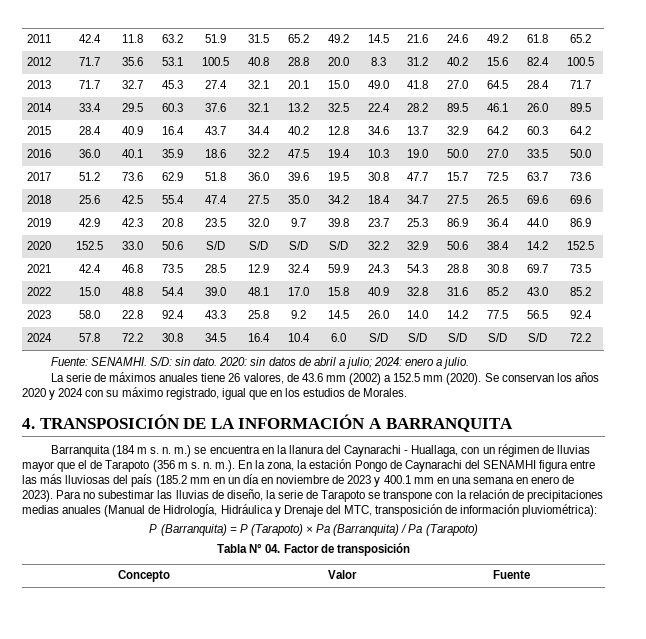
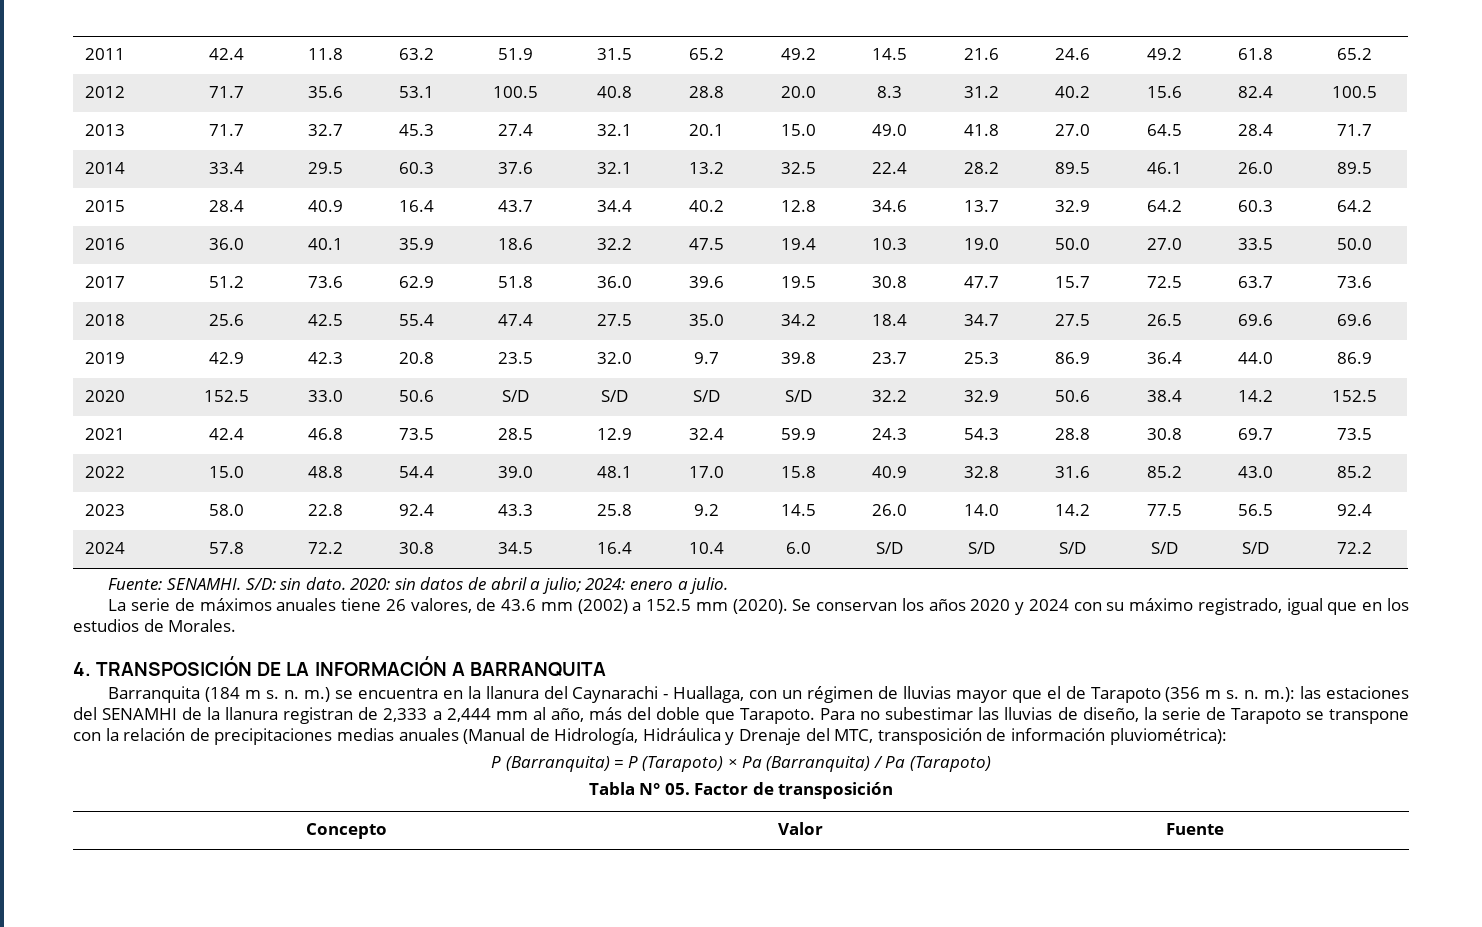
- Barranquita (184 m s. n. m.) se encuentra en la llanura del Caynarachi - Huallaga, con un régimen de lluvias mayor que el de Tarapoto (356 m s. n. m.). En la zona, la estación Pongo de Caynarachi del SENAMHI figura entre las más lluviosas del país (185.2 mm en un día en noviembre de 2023 y 400.1 mm en una semana en enero de 2023).
+ Barranquita (184 m s. n. m.) se encuentra en la llanura del Caynarachi - Huallaga, con un régimen de lluvias mayor que el de Tarapoto (356 m s. n. m.): las estaciones del SENAMHI de la llanura registran de 2,333 a 2,444 mm al año, más del doble que Tarapoto.
- Tabla N° 04. Factor de transposición
+ Tabla N° 05. Factor de transposición

